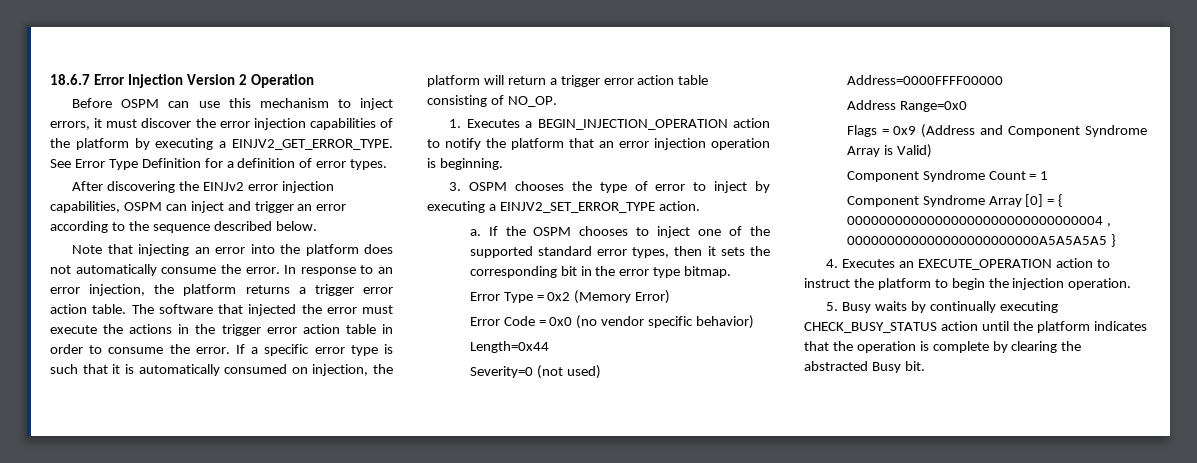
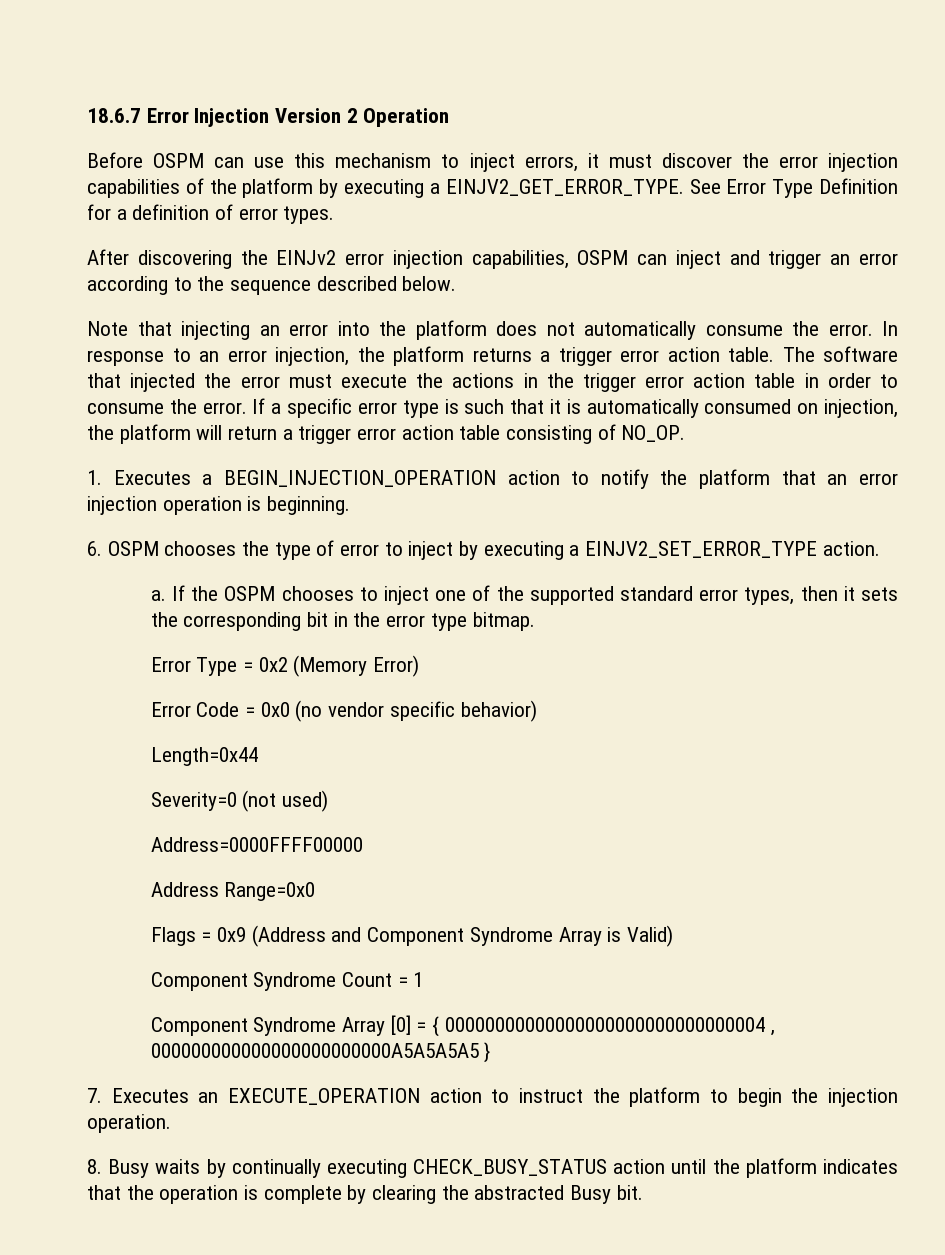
- 3. OSPM chooses the type of error to inject by executing a EINJV2_SET_ERROR_TYPE action.
+ 6. OSPM chooses the type of error to inject by executing a EINJV2_SET_ERROR_TYPE action.
- 4. Executes an EXECUTE_OPERATION action to instruct the platform to begin the injection operation.
+ 7. Executes an EXECUTE_OPERATION action to instruct the platform to begin the injection operation.
- 5. Busy waits by continually executing CHECK_BUSY_STATUS action until the platform indicates that the operation is complete by clearing the abstracted Busy bit.
+ 8. Busy waits by continually executing CHECK_BUSY_STATUS action until the platform indicates that the operation is complete by clearing the abstracted Busy bit.

